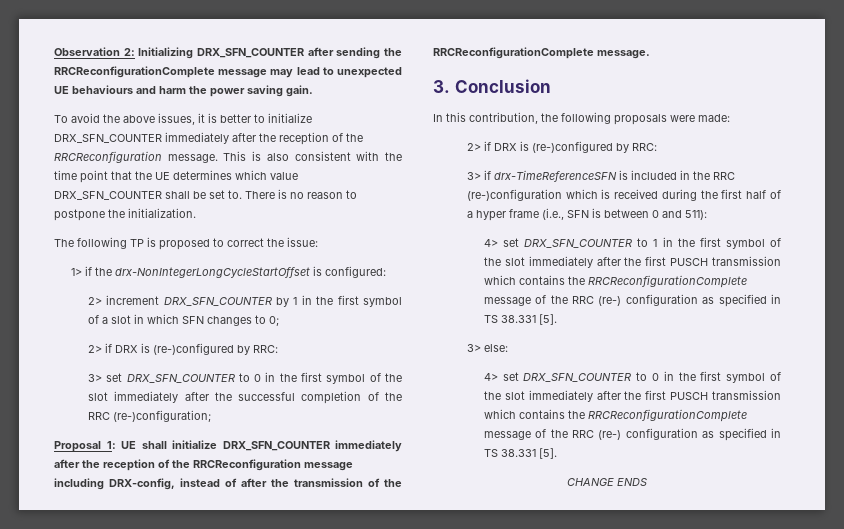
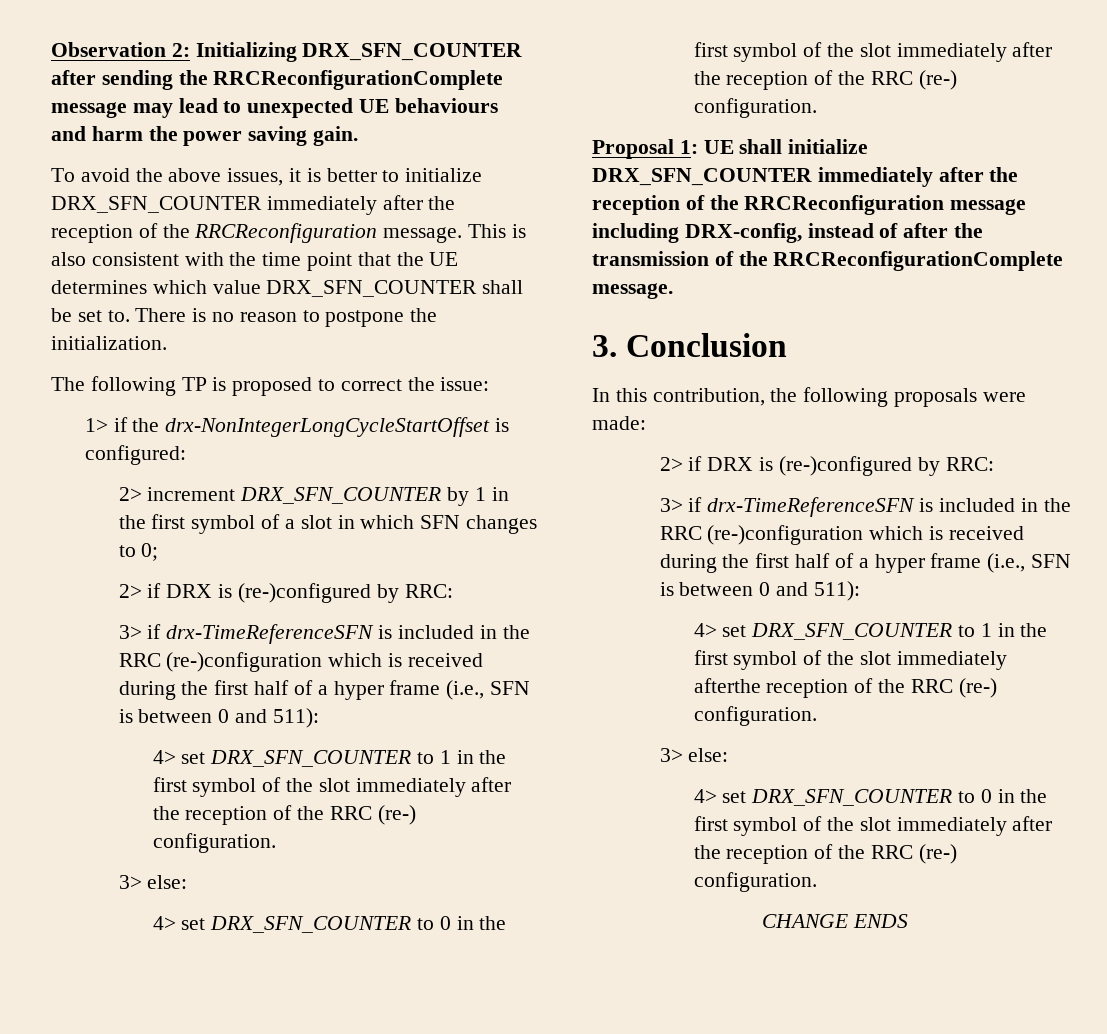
  2> increment DRX_SFN_COUNTER by 1 in the first symbol of a slot in which SFN changes to 0;
  2> if DRX is (re-)configured by RRC:
- 3> set DRX_SFN_COUNTER to 0 in the first symbol of the slot immediately after the successful completion of the RRC (re-)configuration;
+ 3> if drx-TimeReferenceSFN is included in the RRC (re-)configuration which is received during the first half of a hyper frame (i.e., SFN is between 0 and 511):
+ 4> set DRX_SFN_COUNTER to 1 in the first symbol of the slot immediately after the reception of the RRC (re-) configuration.
+ 3> else:
+ 4> set DRX_SFN_COUNTER to 0 in the first symbol of the slot immediately after the reception of the RRC (re-) configuration.
- 4> set DRX_SFN_COUNTER to 1 in the first symbol of the slot immediately after the first PUSCH transmission which contains the RRCReconfigurationComplete message of the RRC (re-) configuration as specified in TS 38.331 [5].
+ 4> set DRX_SFN_COUNTER to 1 in the first symbol of the slot immediately afterthe reception of the RRC (re-) configuration.
  3> else:
- 4> set DRX_SFN_COUNTER to 0 in the first symbol of the slot immediately after the first PUSCH transmission which contains the RRCReconfigurationComplete message of the RRC (re-) configuration as specified in TS 38.331 [5].
+ 4> set DRX_SFN_COUNTER to 0 in the first symbol of the slot immediately after the reception of the RRC (re-) configuration.

